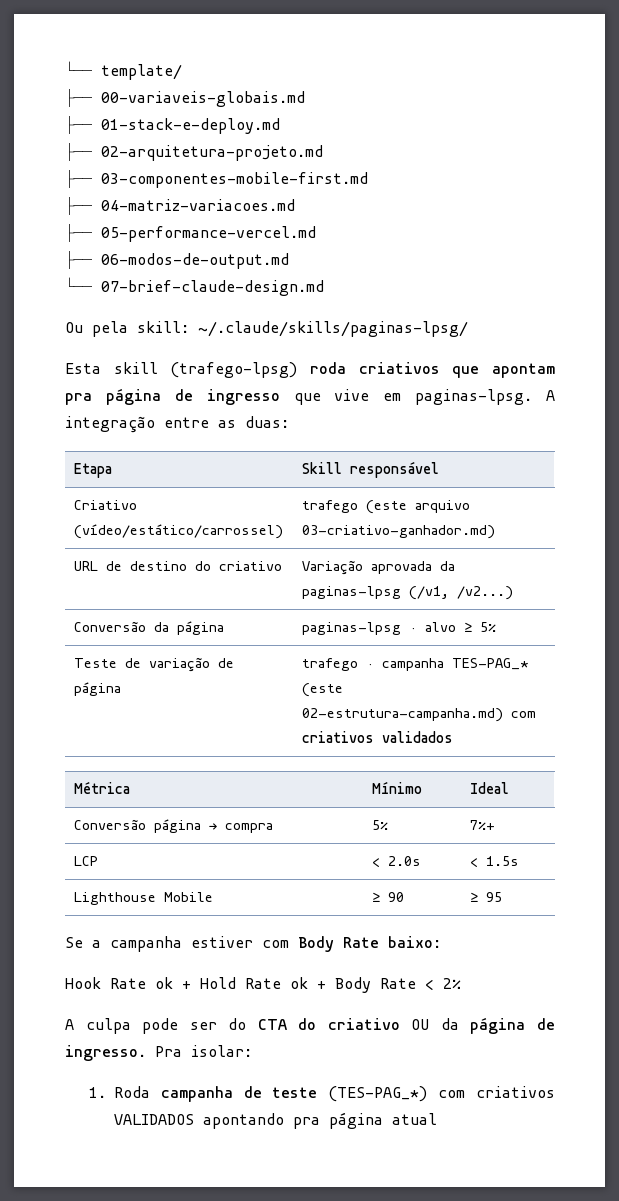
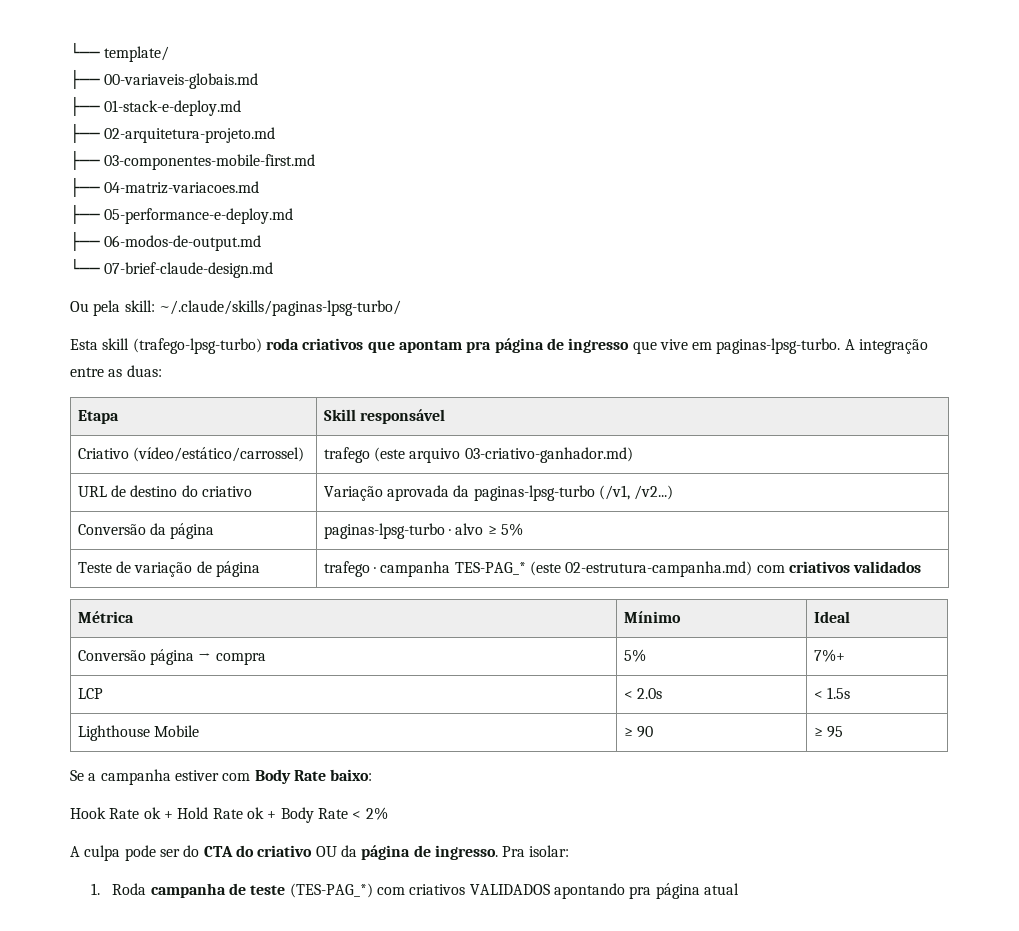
- ├── 05-performance-vercel.md
+ ├── 05-performance-e-deploy.md
- Ou pela skill: ~/.claude/skills/paginas-lpsg/
+ Ou pela skill: ~/.claude/skills/paginas-lpsg-turbo/
- Esta skill (trafego-lpsg) roda criativos que apontam pra página de ingresso que vive em paginas-lpsg.
+ Esta skill (trafego-lpsg-turbo) roda criativos que apontam pra página de ingresso que vive em paginas-lpsg-turbo.
- URL de destino do criativo | Variação aprovada da paginas-lpsg (/v1, /v2...)
+ URL de destino do criativo | Variação aprovada da paginas-lpsg-turbo (/v1, /v2...)
- Conversão da página | paginas-lpsg · alvo ≥ 5%
+ Conversão da página | paginas-lpsg-turbo · alvo ≥ 5%

